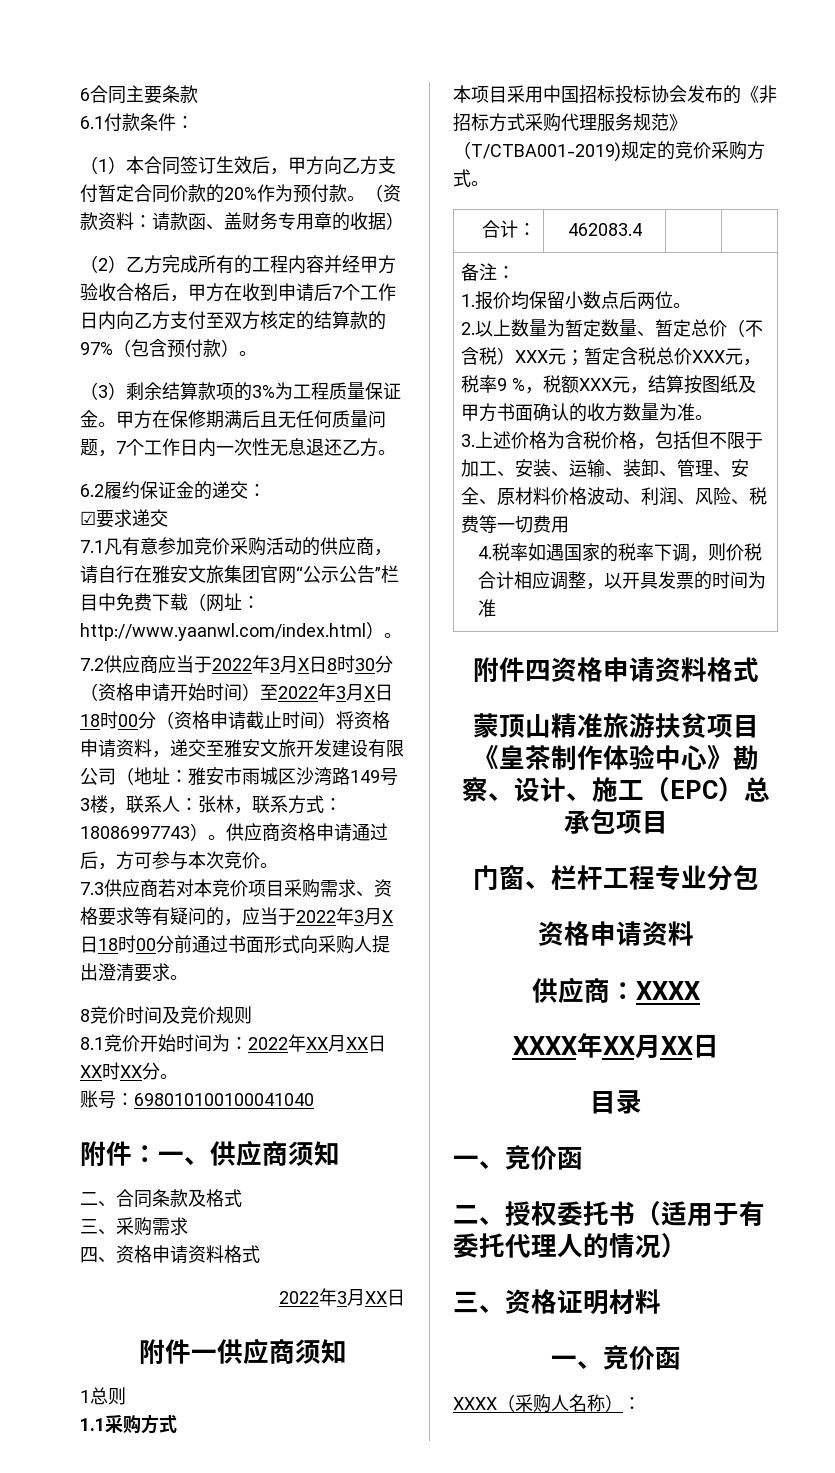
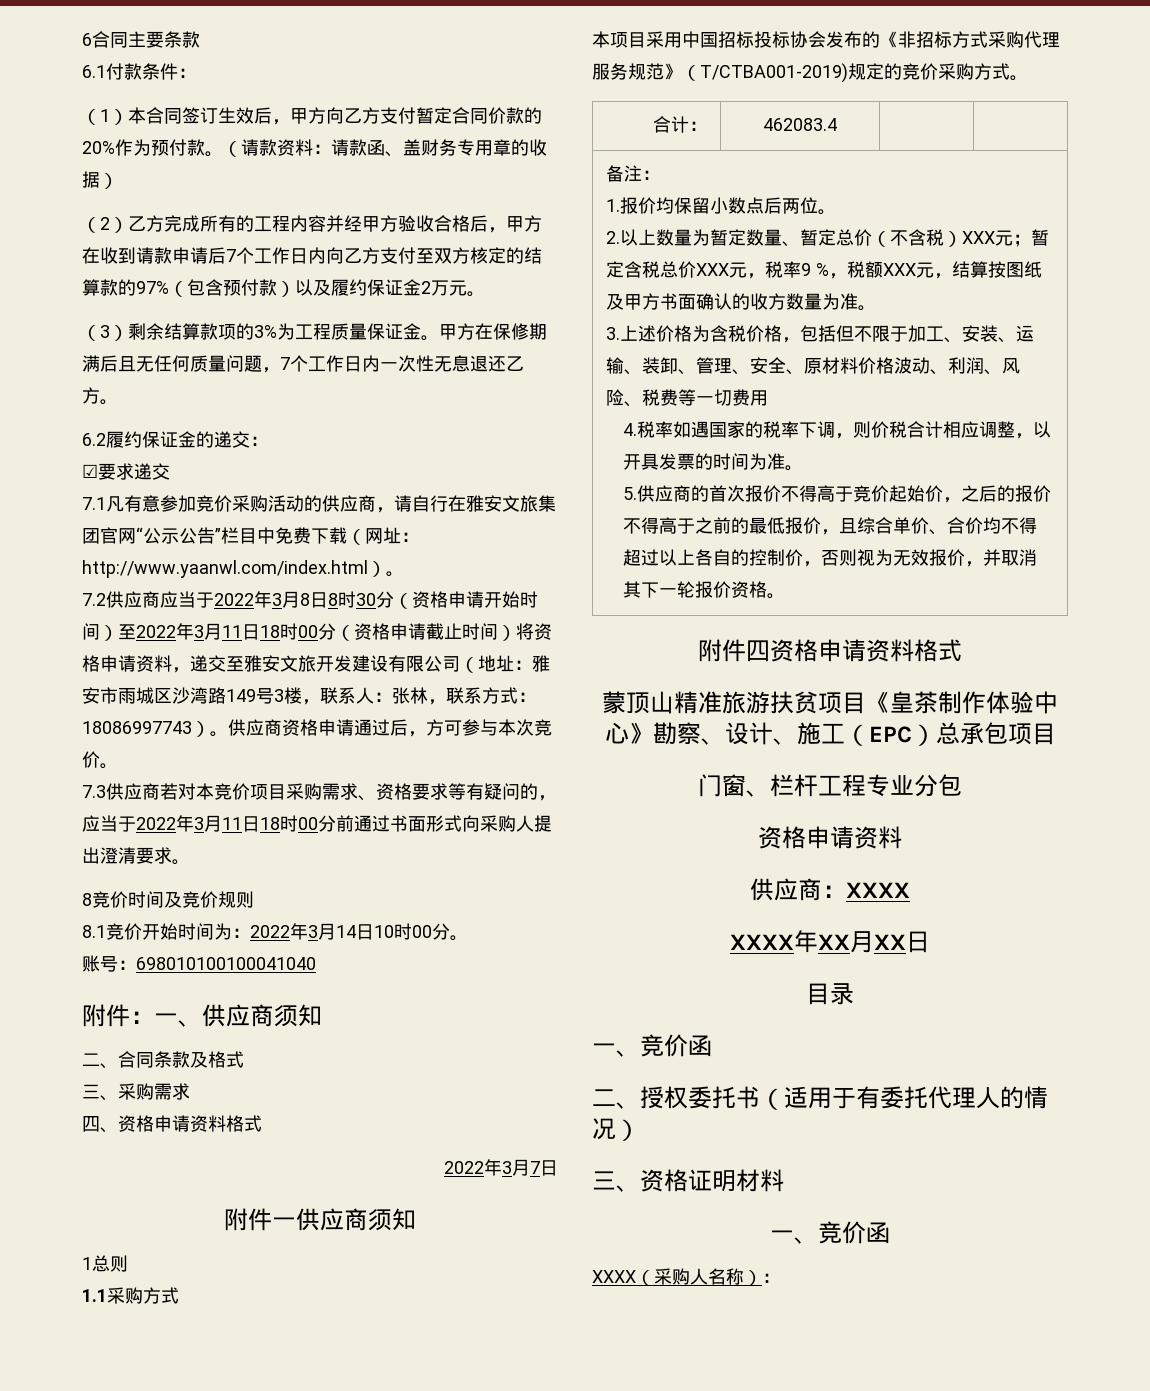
- （资款资料：请款函、盖财务专用章的收据）
+ （请款资料：请款函、盖财务专用章的收据）
- （2）乙方完成所有的工程内容并经甲方验收合格后，甲方在收到申请后7个工作日内向乙方支付至双方核定的结算款的97%（包含预付款）。
+ （2）乙方完成所有的工程内容并经甲方验收合格后，甲方在收到请款申请后7个工作日内向乙方支付至双方核定的结算款的97%（包含预付款）以及履约保证金2万元。
- 7.2供应商应当于2022年3月X日8时30分（资格申请开始时间）至2022年3月X日18时00分（资格申请截止时间）将资格申请资料，递交至雅安文旅开发建设有限公司（地址：雅安市雨城区沙湾路149号3楼，联系人：张林，联系方式：18086997743）。
+ 7.2供应商应当于2022年3月8日8时30分（资格申请开始时间）至2022年3月11日18时00分（资格申请截止时间）将资格申请资料，递交至雅安文旅开发建设有限公司（地址：雅安市雨城区沙湾路149号3楼，联系人：张林，联系方式：18086997743）。
- 7.3供应商若对本竞价项目采购需求、资格要求等有疑问的，应当于2022年3月X日18时00分前通过书面形式向采购人提出澄清要求。
+ 7.3供应商若对本竞价项目采购需求、资格要求等有疑问的，应当于2022年3月11日18时00分前通过书面形式向采购人提出澄清要求。
- 8.1竞价开始时间为：2022年XX月XX日XX时XX分。
+ 8.1竞价开始时间为：2022年3月14日10时00分。
- 2022年3月XX日
+ 2022年3月7日
- 4.税率如遇国家的税率下调，则价税合计相应调整，以开具发票的时间为准
+ 4.税率如遇国家的税率下调，则价税合计相应调整，以开具发票的时间为准。
+ 5.供应商的首次报价不得高于竞价起始价，之后的报价不得高于之前的最低报价，且综合单价、合价均不得超过以上各自的控制价，否则视为无效报价，并取消其下一轮报价资格。

